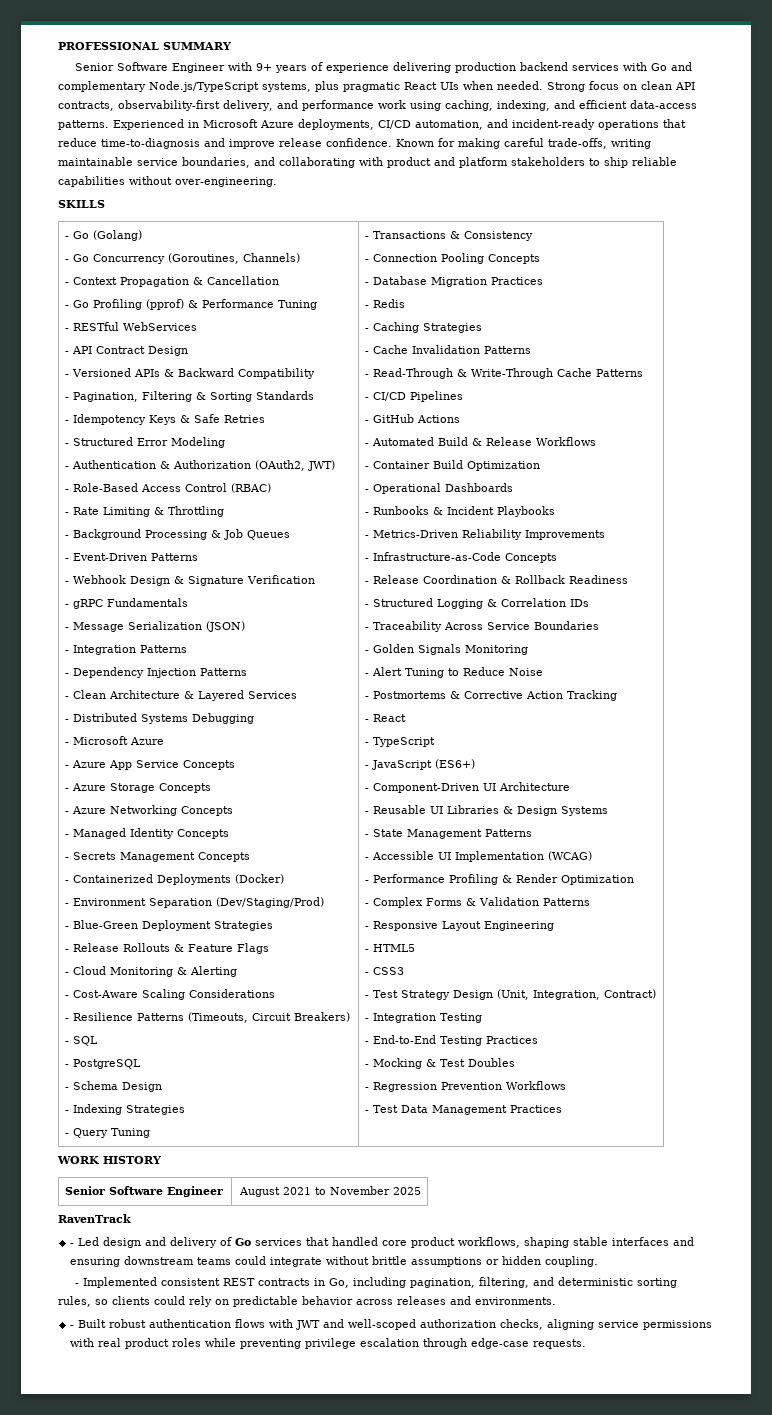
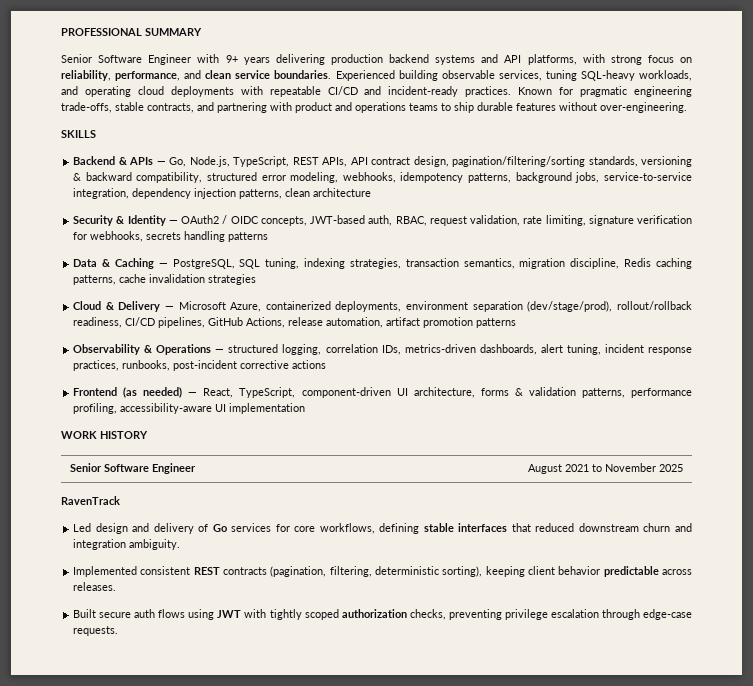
- Senior Software Engineer with 9+ years of experience delivering production backend services with Go and complementary Node.js/TypeScript systems, plus pragmatic React UIs when needed. Strong focus on clean API contracts, observability-first delivery, and performance work using caching, indexing, and efficient data-access patterns. Experienced in Microsoft Azure deployments, CI/CD automation, and incident-ready operations that reduce time-to-diagnosis and improve release confidence. Known for making careful trade-offs, writing maintainable service boundaries, and collaborating with product and platform stakeholders to ship reliable capabilities without over-engineering.
+ Senior Software Engineer with 9+ years delivering production backend systems and API platforms, with strong focus on reliability, performance, and clean service boundaries. Experienced building observable services, tuning SQL-heavy workloads, and operating cloud deployments with repeatable CI/CD and incident-ready practices. Known for pragmatic engineering trade-offs, stable contracts, and partnering with product and operations teams to ship durable features without over-engineering.
  SKILLS
- - Go (Golang)
- - Go Concurrency (Goroutines, Channels)
- - Context Propagation & Cancellation
- - Go Profiling (pprof) & Performance Tuning
- - RESTful WebServices
- - API Contract Design
- - Versioned APIs & Backward Compatibility
- - Pagination, Filtering & Sorting Standards
- - Idempotency Keys & Safe Retries
- - Structured Error Modeling
- - Authentication & Authorization (OAuth2, JWT)
- - Role-Based Access Control (RBAC)
- - Rate Limiting & Throttling
- - Background Processing & Job Queues
- - Event-Driven Patterns
- - Webhook Design & Signature Verification
- - gRPC Fundamentals
- - Message Serialization (JSON)
- - Integration Patterns
- - Dependency Injection Patterns
- - Clean Architecture & Layered Services
- - Distributed Systems Debugging
- - Microsoft Azure
- - Azure App Service Concepts
- - Azure Storage Concepts
- - Azure Networking Concepts
- - Managed Identity Concepts
- - Secrets Management Concepts
- - Containerized Deployments (Docker)
- - Environment Separation (Dev/Staging/Prod)
- - Blue-Green Deployment Strategies
- - Release Rollouts & Feature Flags
- - Cloud Monitoring & Alerting
- - Cost-Aware Scaling Considerations
- - Resilience Patterns (Timeouts, Circuit Breakers)
- - SQL
- - PostgreSQL
- - Schema Design
- - Indexing Strategies
- - Query Tuning | - Transactions & Consistency
- - Connection Pooling Concepts
- - Database Migration Practices
- - Redis
- - Caching Strategies
- - Cache Invalidation Patterns
- - Read-Through & Write-Through Cache Patterns
- - CI/CD Pipelines
- - GitHub Actions
- - Automated Build & Release Workflows
- - Container Build Optimization
- - Operational Dashboards
- - Runbooks & Incident Playbooks
- - Metrics-Driven Reliability Improvements
- - Infrastructure-as-Code Concepts
- - Release Coordination & Rollback Readiness
- - Structured Logging & Correlation IDs
- - Traceability Across Service Boundaries
- - Golden Signals Monitoring
- - Alert Tuning to Reduce Noise
- - Postmortems & Corrective Action Tracking
- - React
- - TypeScript
- - JavaScript (ES6+)
- - Component-Driven UI Architecture
- - Reusable UI Libraries & Design Systems
- - State Management Patterns
- - Accessible UI Implementation (WCAG)
- - Performance Profiling & Render Optimization
- - Complex Forms & Validation Patterns
- - Responsive Layout Engineering
- - HTML5
- - CSS3
- - Test Strategy Design (Unit, Integration, Contract)
- - Integration Testing
- - End-to-End Testing Practices
- - Mocking & Test Doubles
- - Regression Prevention Workflows
- - Test Data Management Practices
+ Backend & APIs — Go, Node.js, TypeScript, REST APIs, API contract design, pagination/filtering/sorting standards, versioning & backward compatibility, structured error modeling, webhooks, idempotency patterns, background jobs, service-to-service integration, dependency injection patterns, clean architecture
+ Security & Identity — OAuth2 / OIDC concepts, JWT-based auth, RBAC, request validation, rate limiting, signature verification for webhooks, secrets handling patterns
+ Data & Caching — PostgreSQL, SQL tuning, indexing strategies, transaction semantics, migration discipline, Redis caching patterns, cache invalidation strategies
+ Cloud & Delivery — Microsoft Azure, containerized deployments, environment separation (dev/stage/prod), rollout/rollback readiness, CI/CD pipelines, GitHub Actions, release automation, artifact promotion patterns
+ Observability & Operations — structured logging, correlation IDs, metrics-driven dashboards, alert tuning, incident response practices, runbooks, post-incident corrective actions
+ Frontend (as needed) — React, TypeScript, component-driven UI architecture, forms & validation patterns, performance profiling, accessibility-aware UI implementation
- - Led design and delivery of Go services that handled core product workflows, shaping stable interfaces and ensuring downstream teams could integrate without brittle assumptions or hidden coupling.
- - Implemented consistent REST contracts in Go, including pagination, filtering, and deterministic sorting rules, so clients could rely on predictable behavior across releases and environments.
- - Built robust authentication flows with JWT and well-scoped authorization checks, aligning service permissions with real product roles while preventing privilege escalation through edge-case requests.
+ Led design and delivery of Go services for core workflows, defining stable interfaces that reduced downstream churn and integration ambiguity.
+ Implemented consistent REST contracts (pagination, filtering, deterministic sorting), keeping client behavior predictable across releases.
+ Built secure auth flows using JWT with tightly scoped authorization checks, preventing privilege escalation through edge-case requests.

